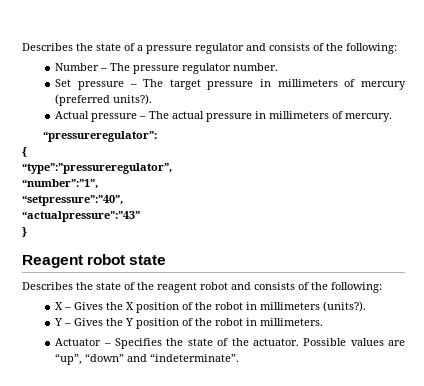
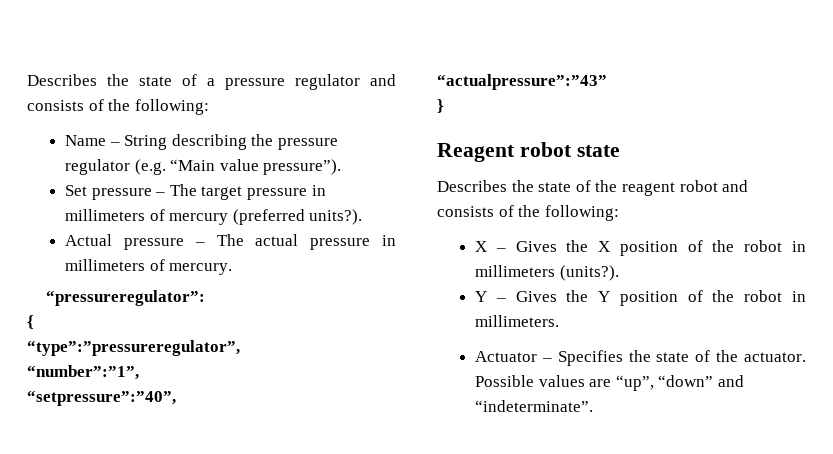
- Number – The pressure regulator number.
+ Name – String describing the pressure regulator (e.g. “Main value pressure”).

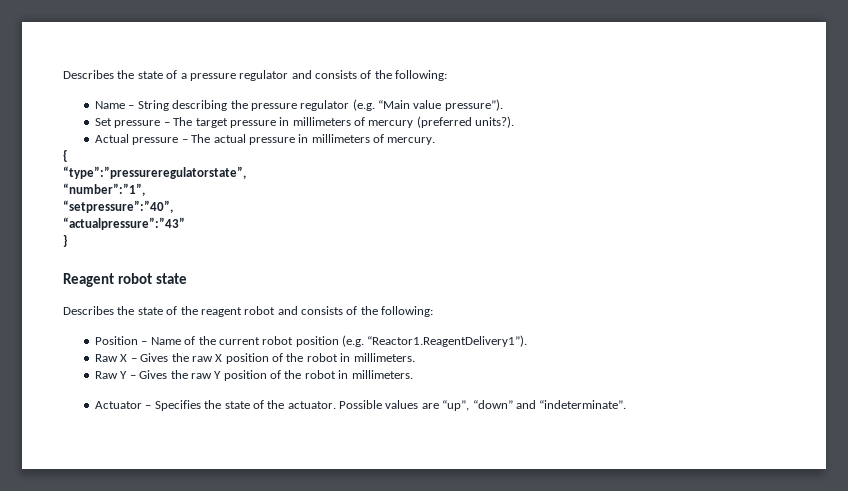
- “pressureregulator”:
- “type”:”pressureregulator”,
+ “type”:”pressureregulatorstate”,
- X – Gives the X position of the robot in millimeters (units?).
- Y – Gives the Y position of the robot in millimeters.
+ Position – Name of the current robot position (e.g. “Reactor1.ReagentDelivery1”).
+ Raw X – Gives the raw X position of the robot in millimeters.
+ Raw Y – Gives the raw Y position of the robot in millimeters.

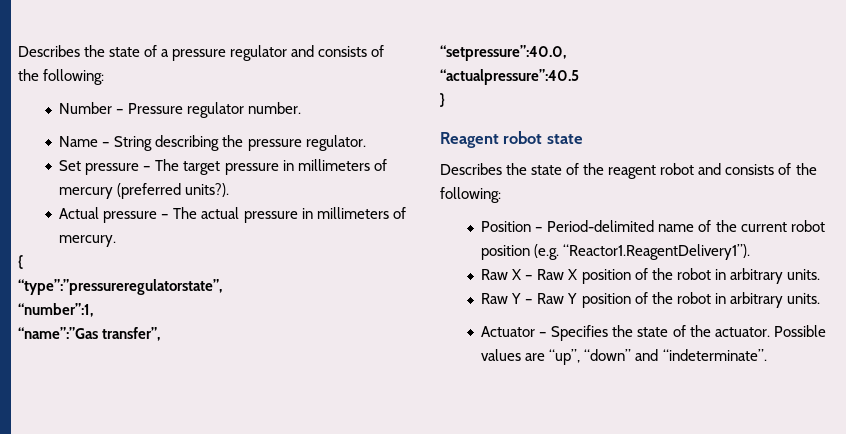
+ Number – Pressure regulator number.
- Name – String describing the pressure regulator (e.g. “Main value pressure”).
+ Name – String describing the pressure regulator.
- “number”:”1”,
- “setpressure”:”40”,
- “actualpressure”:”43”
+ “number”:1,
+ “name”:”Gas transfer”,
+ “setpressure”:40.0,
+ “actualpressure”:40.5
- Position – Name of the current robot position (e.g. “Reactor1.ReagentDelivery1”).
+ Position – Period-delimited name of the current robot position (e.g. “Reactor1.ReagentDelivery1”).
- Raw X – Gives the raw X position of the robot in millimeters.
+ Raw X – Raw X position of the robot in arbitrary units.
- Raw Y – Gives the raw Y position of the robot in millimeters.
+ Raw Y – Raw Y position of the robot in arbitrary units.

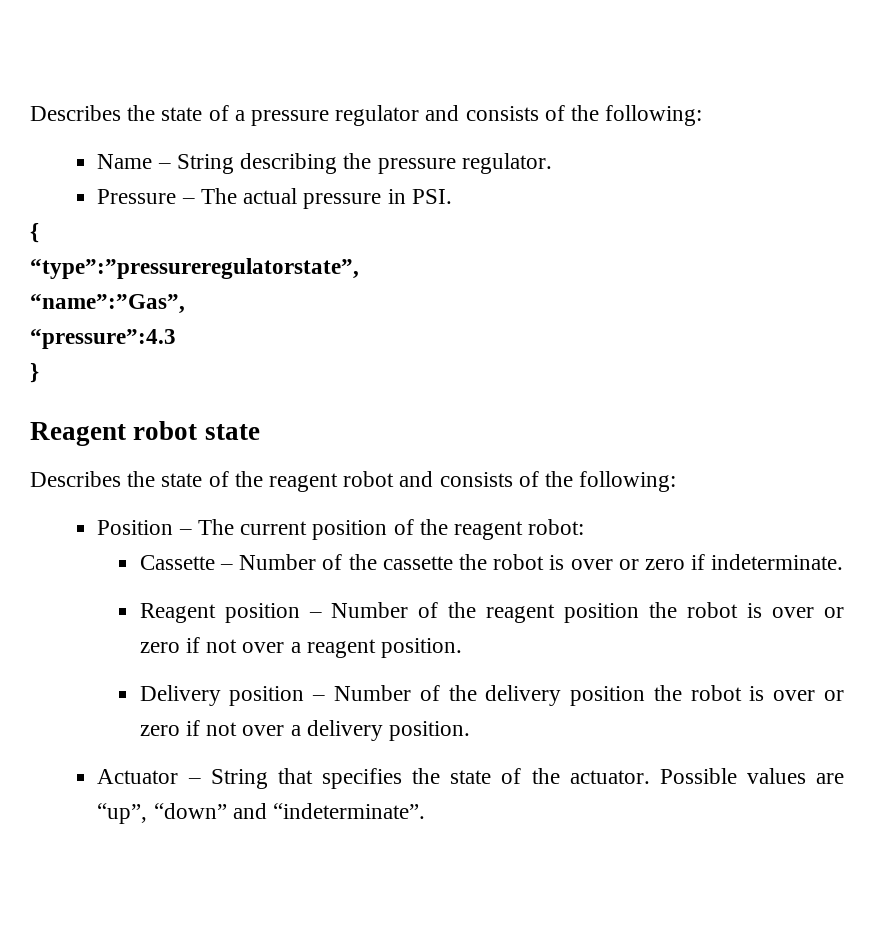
- Number – Pressure regulator number.
- Set pressure – The target pressure in millimeters of mercury (preferred units?).
- Actual pressure – The actual pressure in millimeters of mercury.
+ Pressure – The actual pressure in PSI.
- “number”:1,
- “name”:”Gas transfer”,
- “setpressure”:40.0,
- “actualpressure”:40.5
+ “name”:”Gas”,
+ “pressure”:4.3
- Position – Period-delimited name of the current robot position (e.g. “Reactor1.ReagentDelivery1”).
- Raw X – Raw X position of the robot in arbitrary units.
- Raw Y – Raw Y position of the robot in arbitrary units.
+ Position – The current position of the reagent robot:
+ Cassette – Number of the cassette the robot is over or zero if indeterminate.
+ Reagent position – Number of the reagent position the robot is over or zero if not over a reagent position.
+ Delivery position – Number of the delivery position the robot is over or zero if not over a delivery position.
- Actuator – Specifies the state of the actuator.
+ Actuator – String that specifies the state of the actuator.

